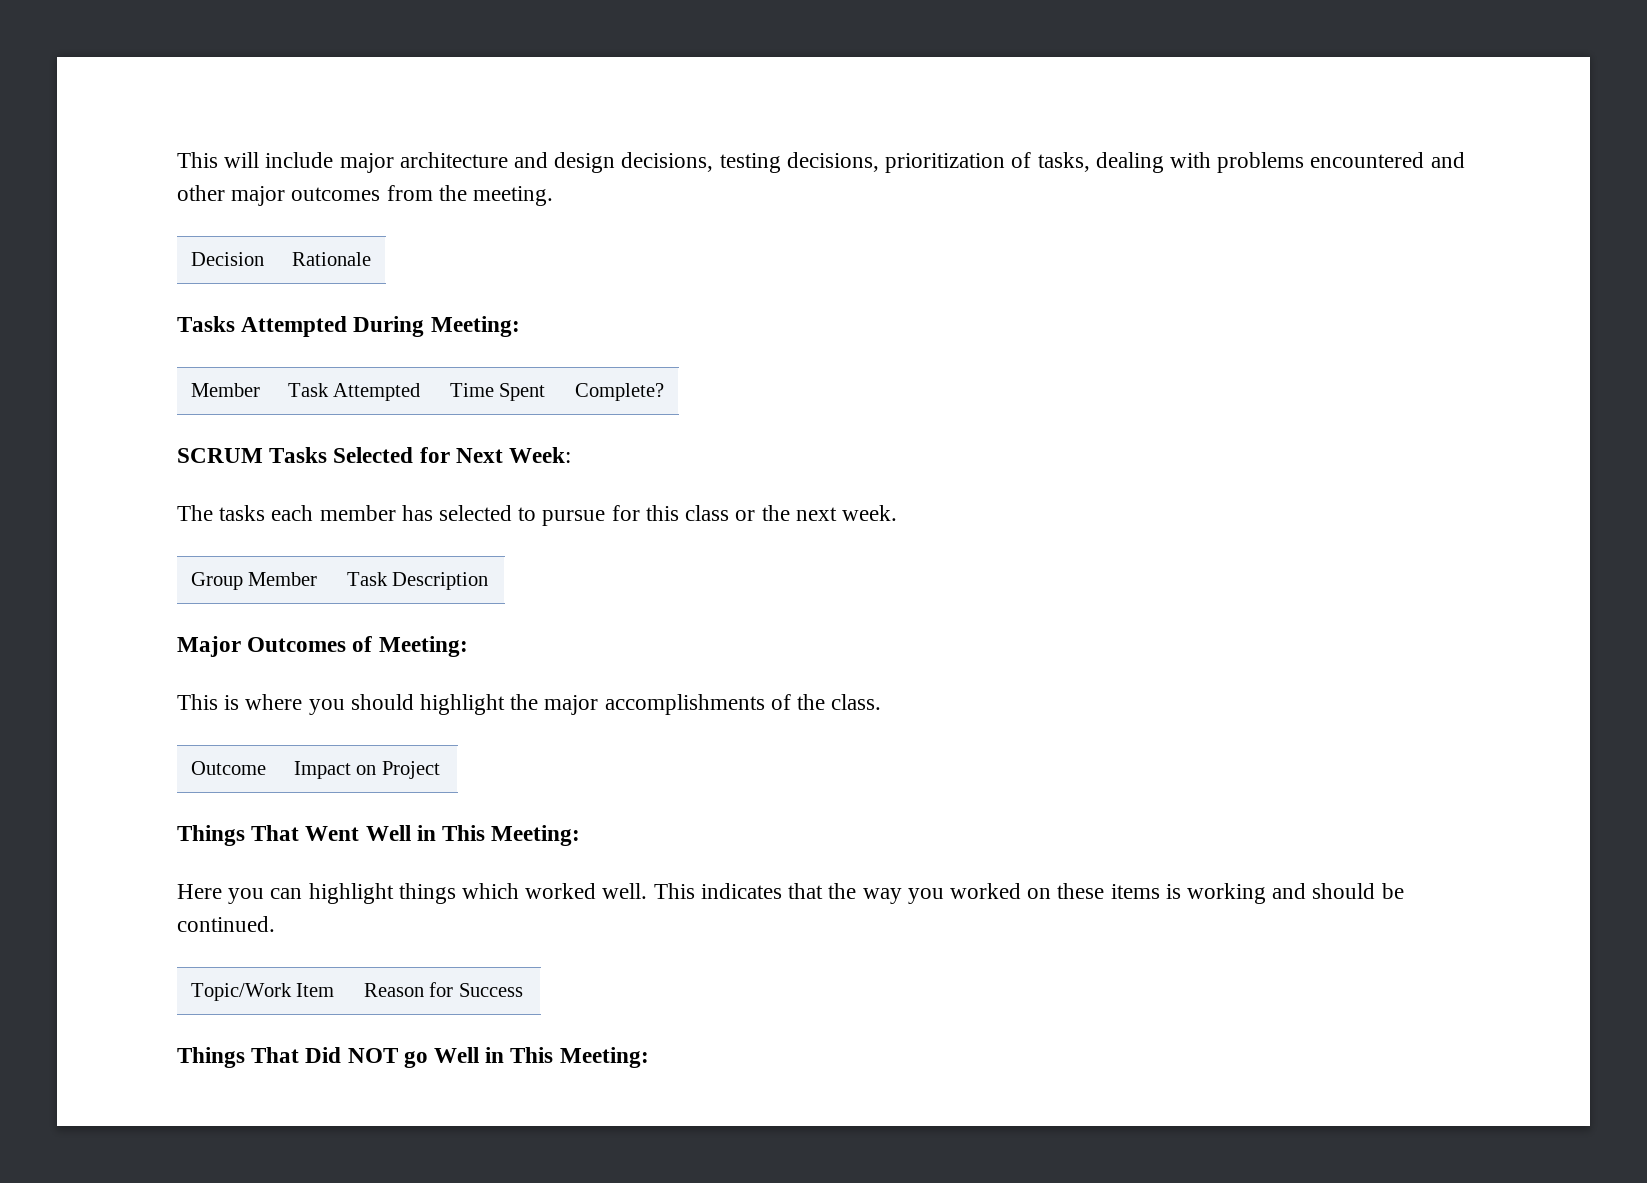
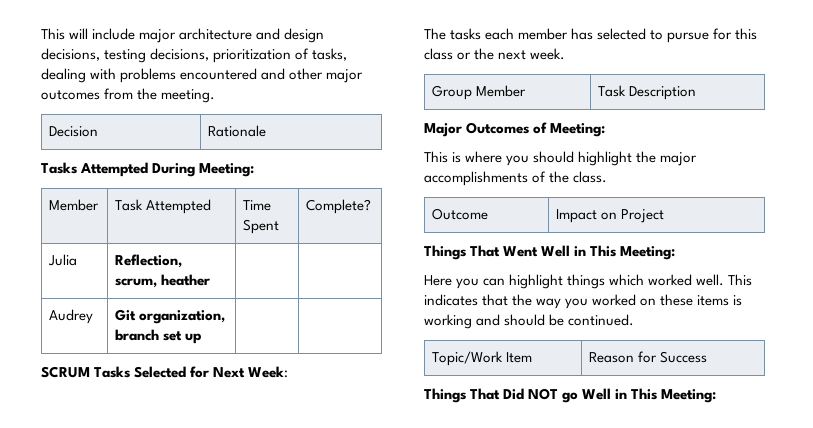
+ Julia | Reflection, scrum, heather | |
+ Audrey | Git organization, branch set up | |

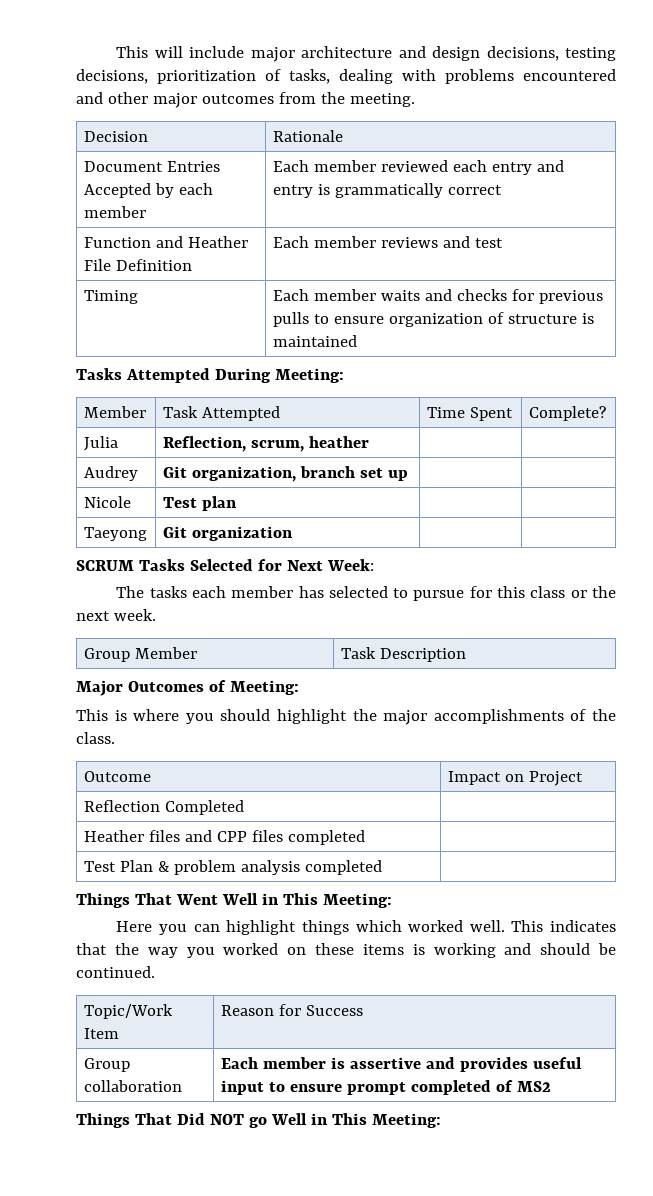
+ Document Entries Accepted by each member | Each member reviewed each entry and entry is grammatically correct
+ Function and Heather File Definition | Each member reviews and test
+ Timing | Each member waits and checks for previous pulls to ensure organization of structure is maintained
+ Nicole | Test plan | |
+ Taeyong | Git organization | |
+ Reflection Completed |
+ Heather files and CPP files completed |
+ Test Plan & problem analysis completed |
+ Group collaboration | Each member is assertive and provides useful input to ensure prompt completed of MS2

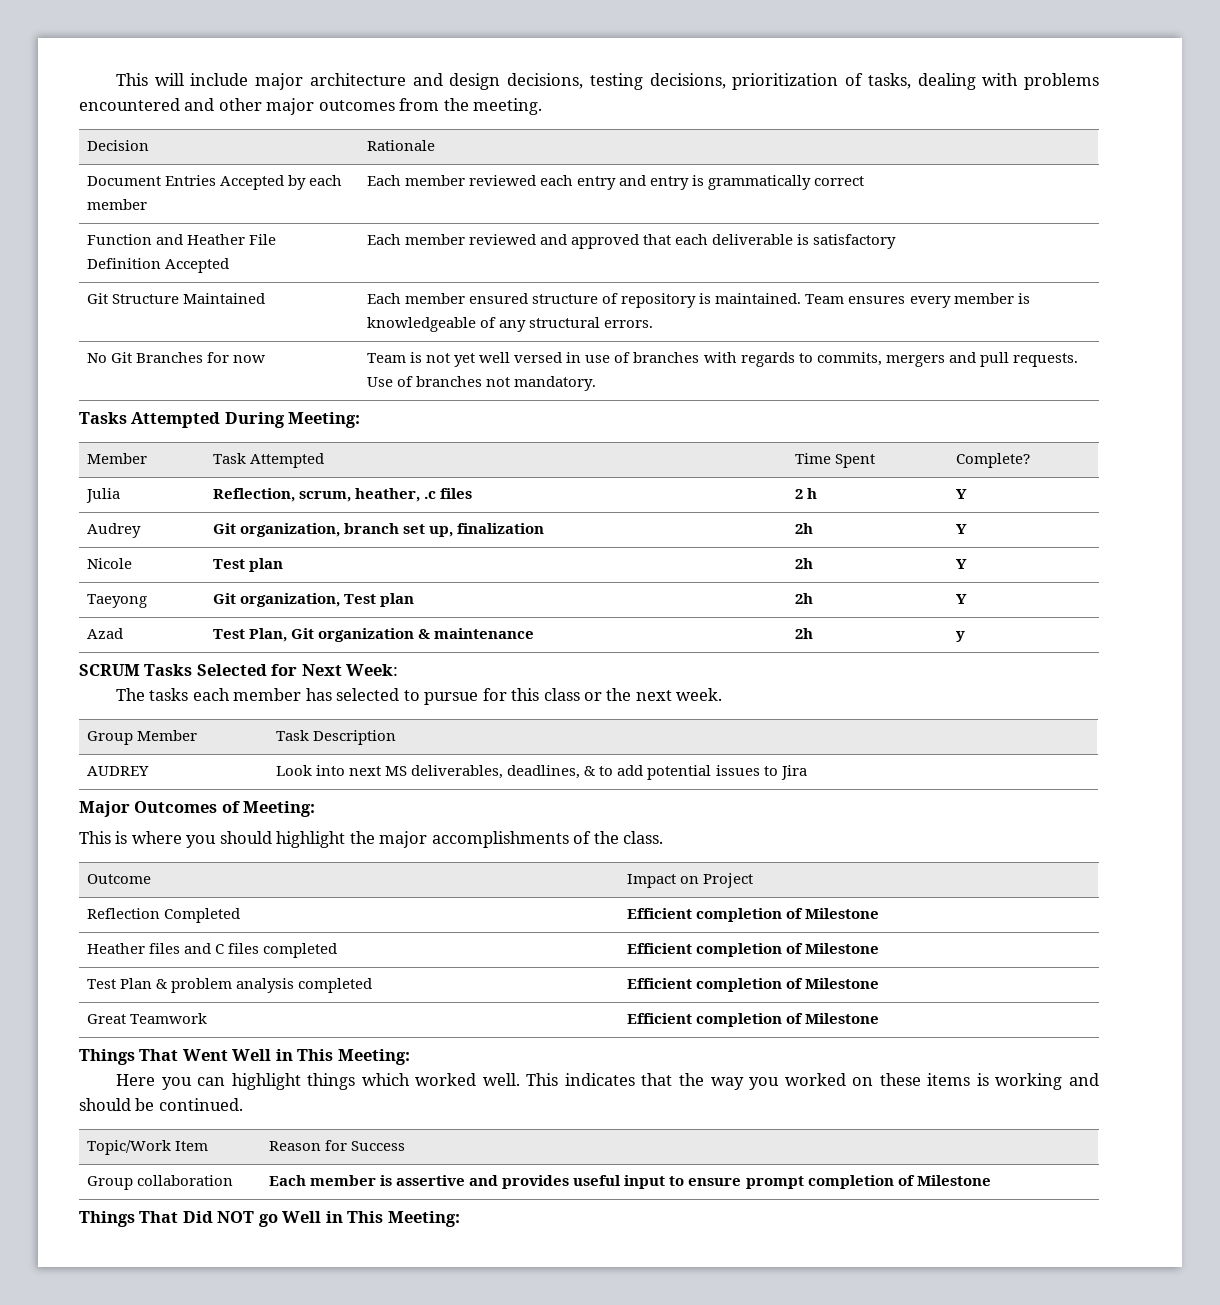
- Function and Heather File Definition | Each member reviews and test
- Timing | Each member waits and checks for previous pulls to ensure organization of structure is maintained
+ Function and Heather File Definition Accepted | Each member reviewed and approved that each deliverable is satisfactory
+ Git Structure Maintained | Each member ensured structure of repository is maintained. Team ensures every member is knowledgeable of any structural errors.
+ No Git Branches for now | Team is not yet well versed in use of branches with regards to commits, mergers and pull requests. Use of branches not mandatory.
- Julia | Reflection, scrum, heather | |
+ Julia | Reflection, scrum, heather, .c files | 2 h | Y
- Audrey | Git organization, branch set up | |
+ Audrey | Git organization, branch set up, finalization | 2h | Y
- Nicole | Test plan | |
+ Nicole | Test plan | 2h | Y
- Taeyong | Git organization | |
+ Taeyong | Git organization, Test plan | 2h | Y
+ Azad | Test Plan, Git organization & maintenance | 2h | y
+ AUDREY | Look into next MS deliverables, deadlines, & to add potential issues to Jira
- Reflection Completed |
+ Reflection Completed | Efficient completion of Milestone
- Heather files and CPP files completed |
+ Heather files and C files completed | Efficient completion of Milestone
- Test Plan & problem analysis completed |
+ Test Plan & problem analysis completed | Efficient completion of Milestone
+ Great Teamwork | Efficient completion of Milestone
- Group collaboration | Each member is assertive and provides useful input to ensure prompt completed of MS2
+ Group collaboration | Each member is assertive and provides useful input to ensure prompt completion of Milestone

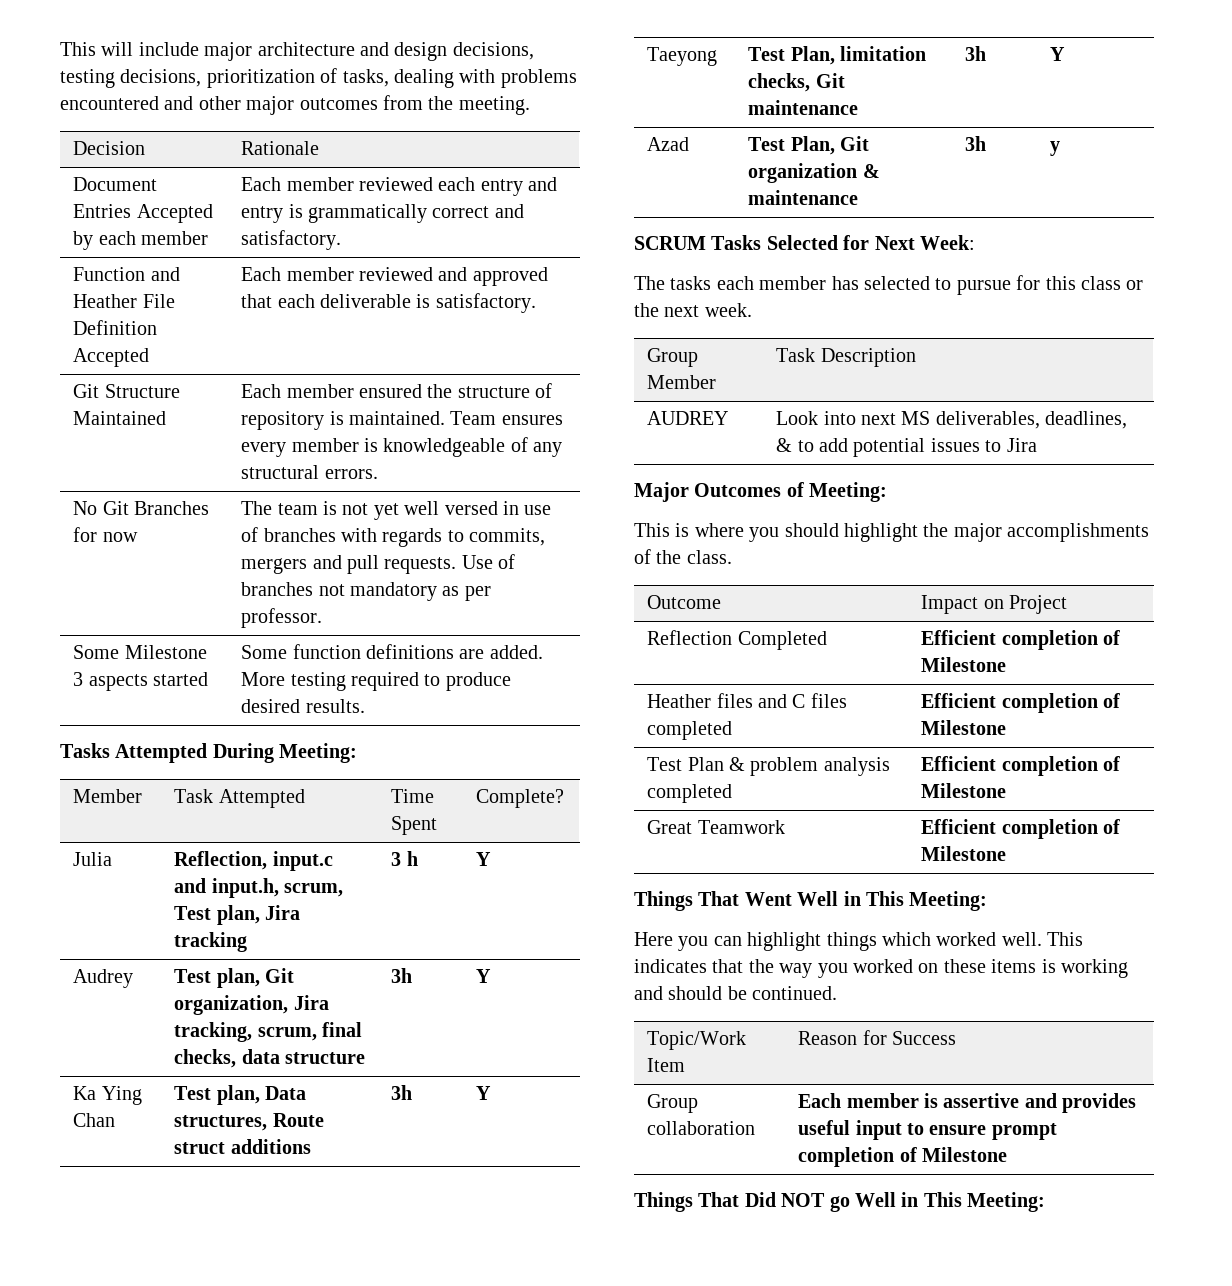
- Document Entries Accepted by each member | Each member reviewed each entry and entry is grammatically correct
+ Document Entries Accepted by each member | Each member reviewed each entry and entry is grammatically correct and satisfactory.
- Function and Heather File Definition Accepted | Each member reviewed and approved that each deliverable is satisfactory
+ Function and Heather File Definition Accepted | Each member reviewed and approved that each deliverable is satisfactory.
- Git Structure Maintained | Each member ensured structure of repository is maintained. Team ensures every member is knowledgeable of any structural errors.
+ Git Structure Maintained | Each member ensured the structure of repository is maintained. Team ensures every member is knowledgeable of any structural errors.
- No Git Branches for now | Team is not yet well versed in use of branches with regards to commits, mergers and pull requests. Use of branches not mandatory.
+ No Git Branches for now | The team is not yet well versed in use of branches with regards to commits, mergers and pull requests. Use of branches not mandatory as per professor.
+ Some Milestone 3 aspects started | Some function definitions are added. More testing required to produce desired results.
- Julia | Reflection, scrum, heather, .c files | 2 h | Y
- Audrey | Git organization, branch set up, finalization | 2h | Y
- Nicole | Test plan | 2h | Y
- Taeyong | Git organization, Test plan | 2h | Y
+ Julia | Reflection, input.c and input.h, scrum, Test plan, Jira tracking | 3 h | Y
+ Audrey | Test plan, Git organization, Jira tracking, scrum, final checks, data structure | 3h | Y
+ Ka Ying Chan | Test plan, Data structures, Route struct additions | 3h | Y
+ Taeyong | Test Plan, limitation checks, Git maintenance | 3h | Y
- Azad | Test Plan, Git organization & maintenance | 2h | y
+ Azad | Test Plan, Git organization & maintenance | 3h | y

